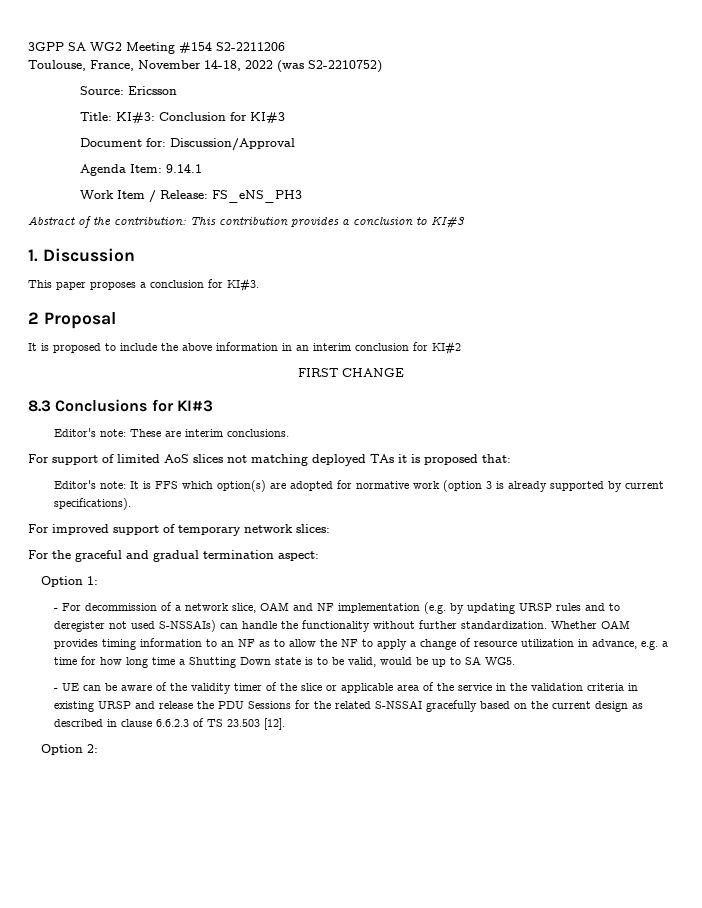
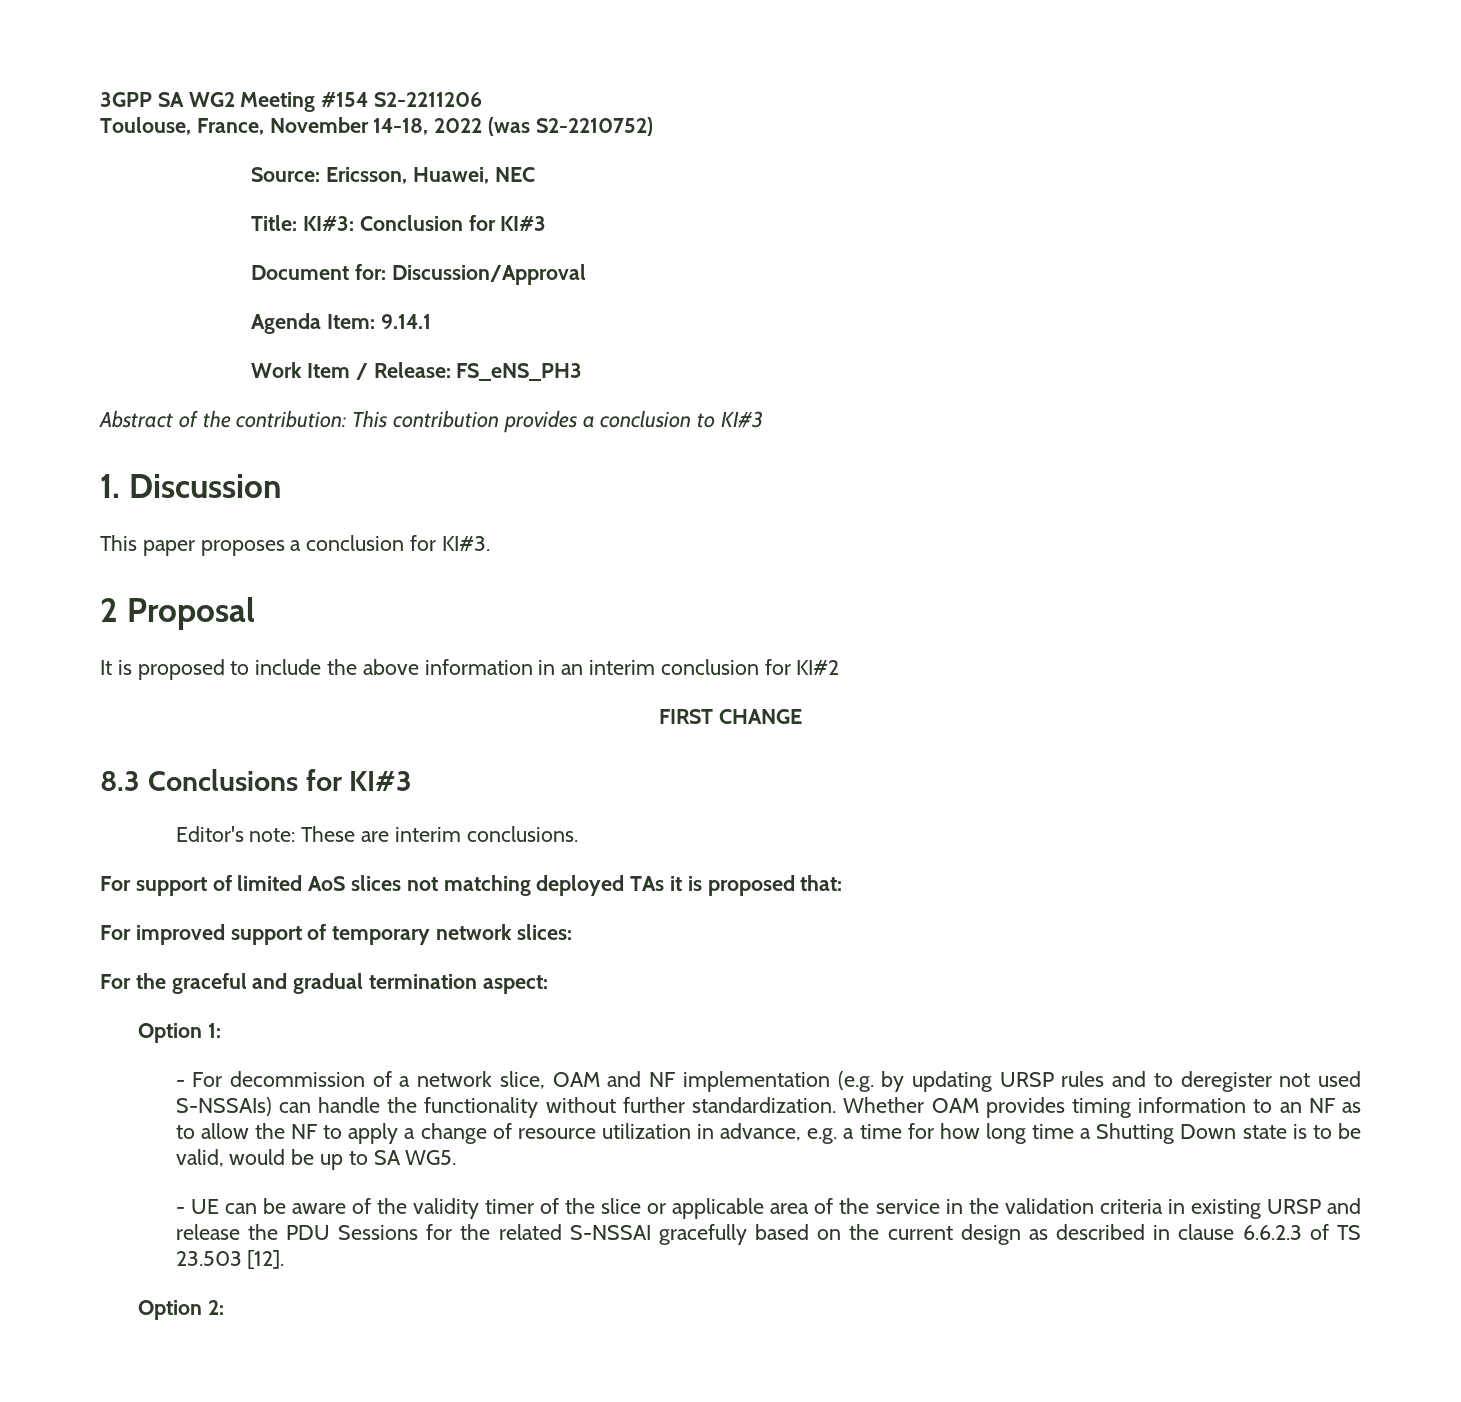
- Source: Ericsson
+ Source: Ericsson, Huawei, NEC
- Editor's note: It is FFS which option(s) are adopted for normative work (option 3 is already supported by current specifications).

